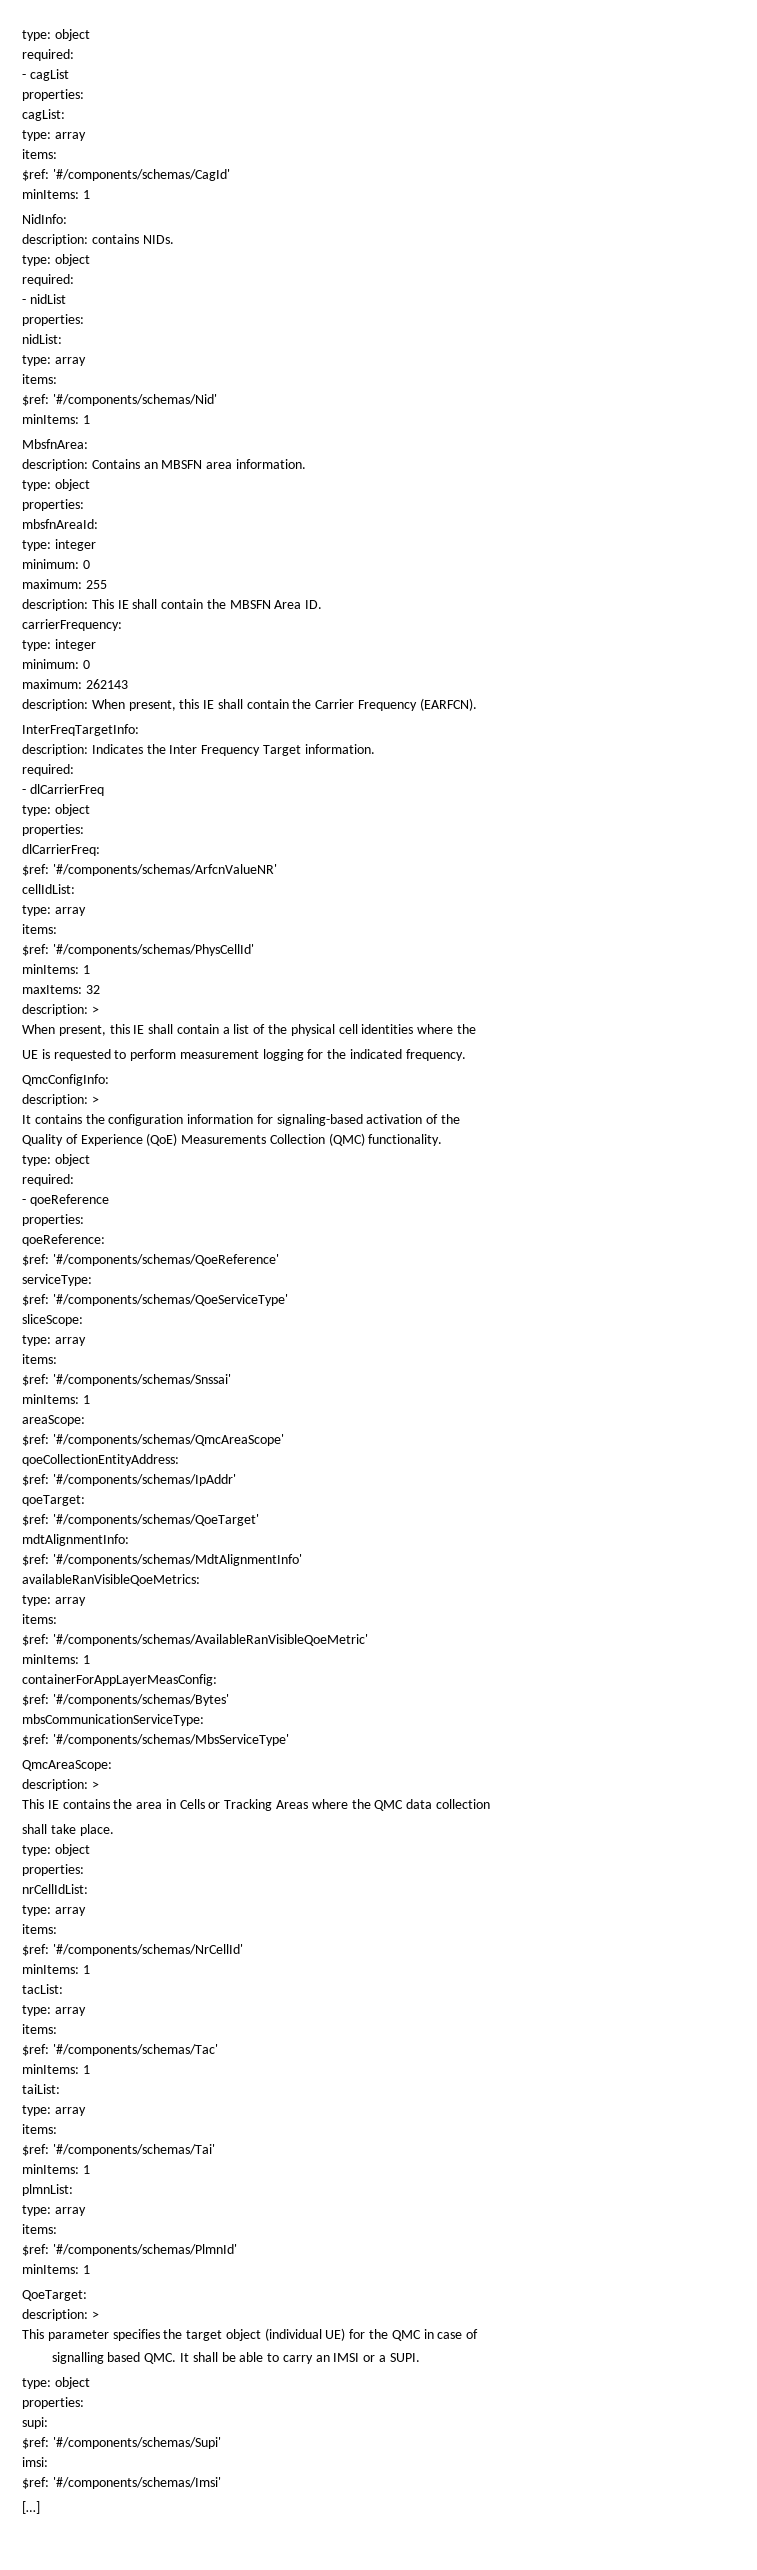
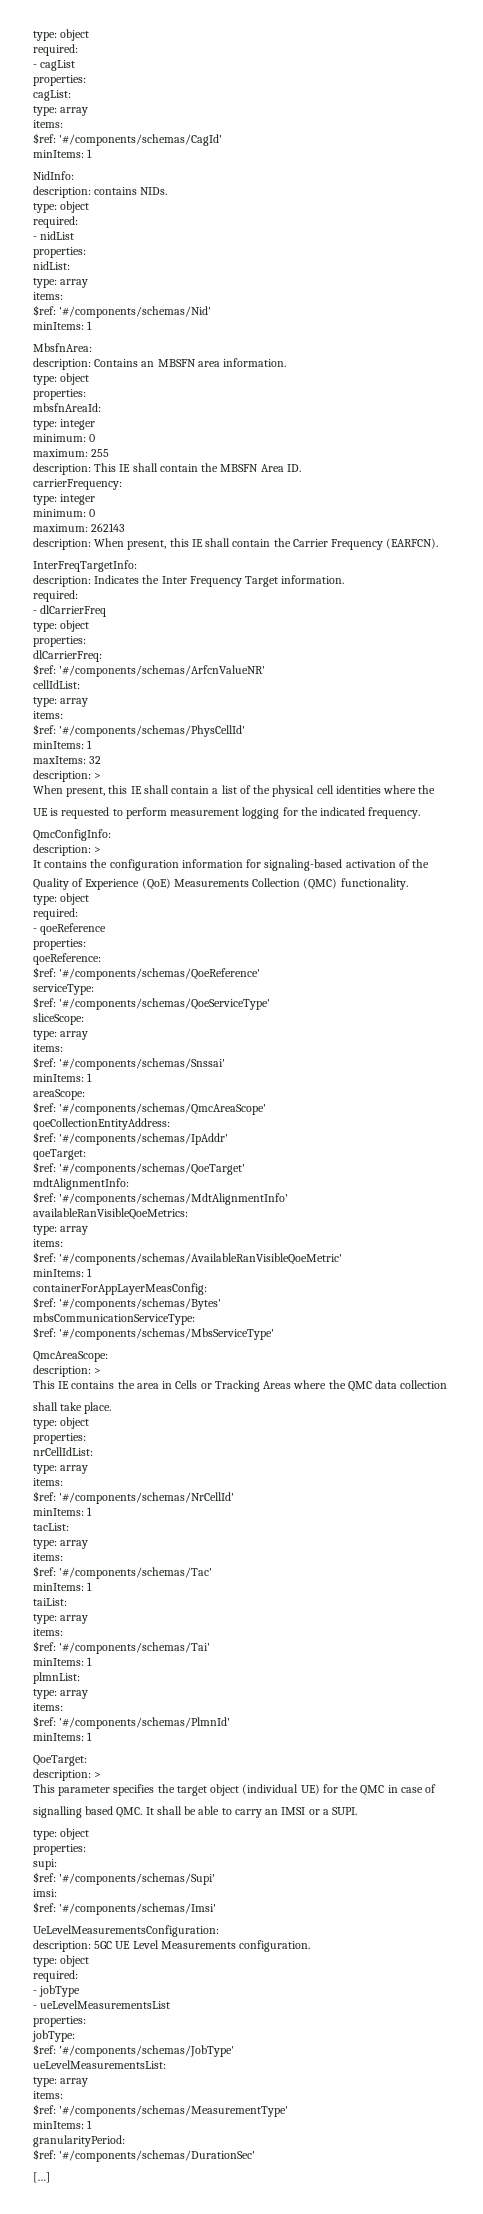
+ UeLevelMeasurementsConfiguration:
+ description: 5GC UE Level Measurements configuration.
+ type: object
+ required:
+ - jobType
+ - ueLevelMeasurementsList
+ properties:
+ jobType:
+ $ref: '#/components/schemas/JobType'
+ ueLevelMeasurementsList:
+ type: array
+ items:
+ $ref: '#/components/schemas/MeasurementType'
+ minItems: 1
+ granularityPeriod:
+ $ref: '#/components/schemas/DurationSec'

